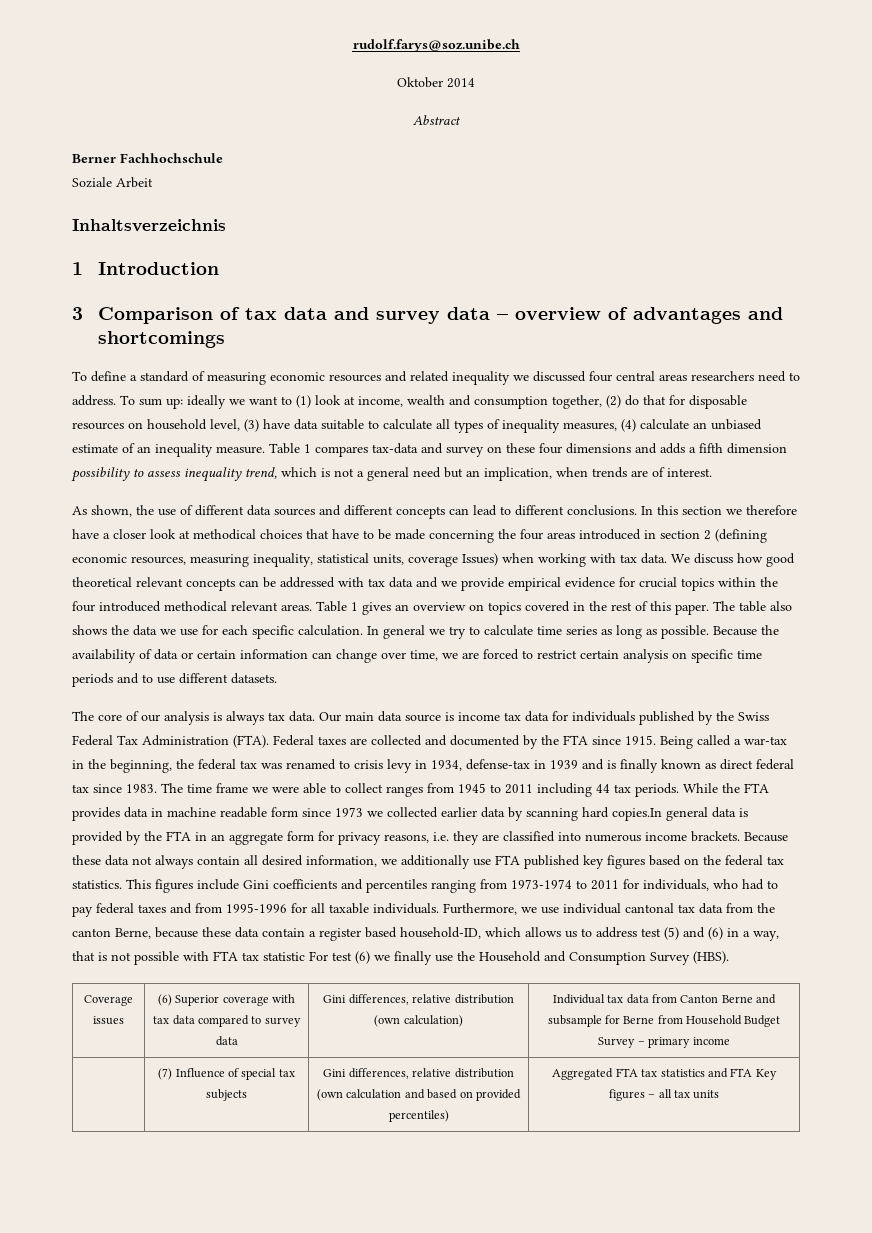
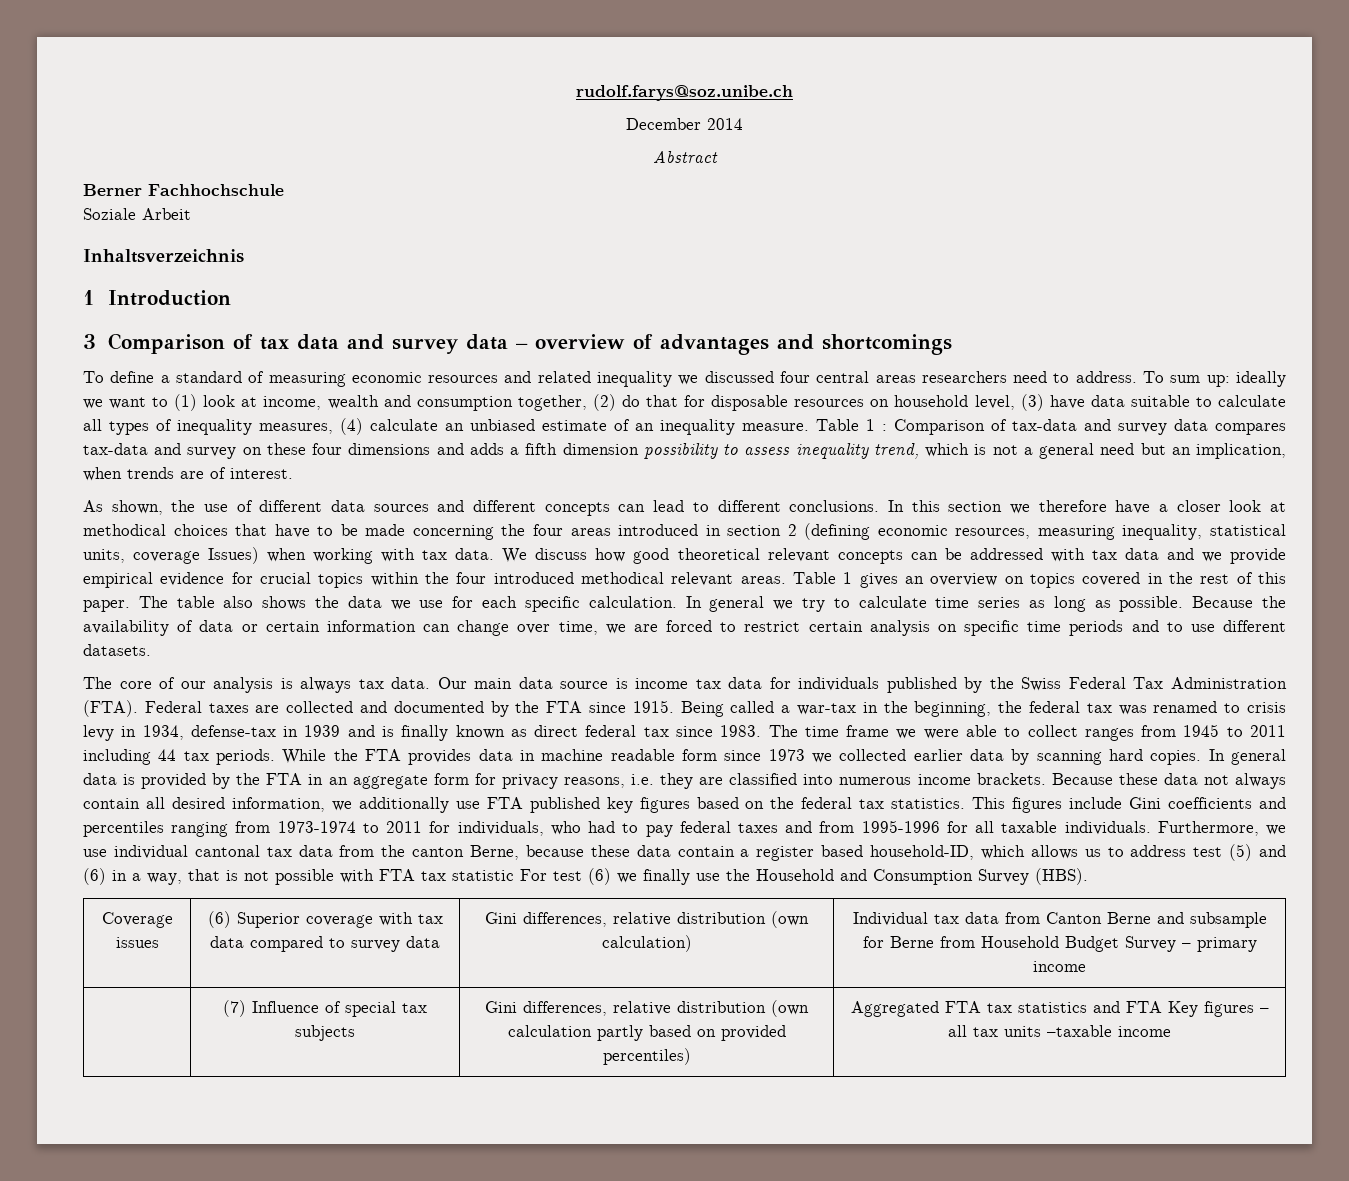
- Oktober 2014
+ December 2014
- Table 1 compares tax-data and survey on these four dimensions and adds a fifth dimension possibility to assess inequality trend, which is not a general need but an implication, when trends are of interest.
+ Table 1 : Comparison of tax-data and survey data compares tax-data and survey on these four dimensions and adds a fifth dimension possibility to assess inequality trend, which is not a general need but an implication, when trends are of interest.
- While the FTA provides data in machine readable form since 1973 we collected earlier data by scanning hard copies.In general data is provided by the FTA in an aggregate form for privacy reasons, i.e. they are classified into numerous income brackets.
+ While the FTA provides data in machine readable form since 1973 we collected earlier data by scanning hard copies. In general data is provided by the FTA in an aggregate form for privacy reasons, i.e. they are classified into numerous income brackets.
- | (7) Influence of special tax subjects | Gini differences, relative distribution (own calculation and based on provided percentiles) | Aggregated FTA tax statistics and FTA Key figures – all tax units
+ | (7) Influence of special tax subjects | Gini differences, relative distribution (own calculation partly based on provided percentiles) | Aggregated FTA tax statistics and FTA Key figures – all tax units –taxable income

